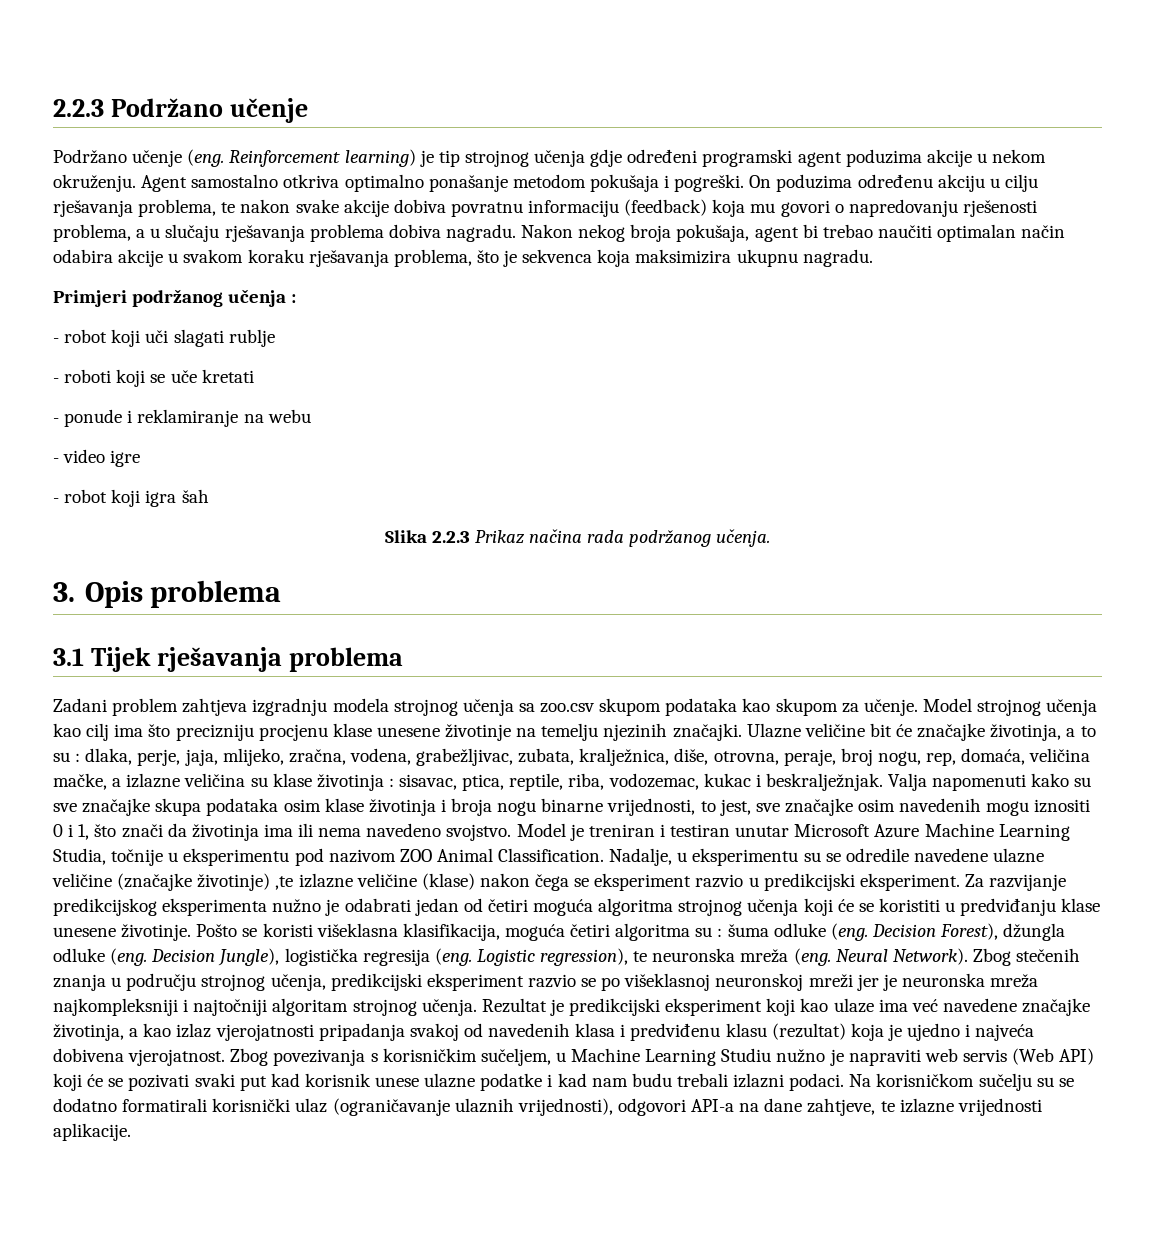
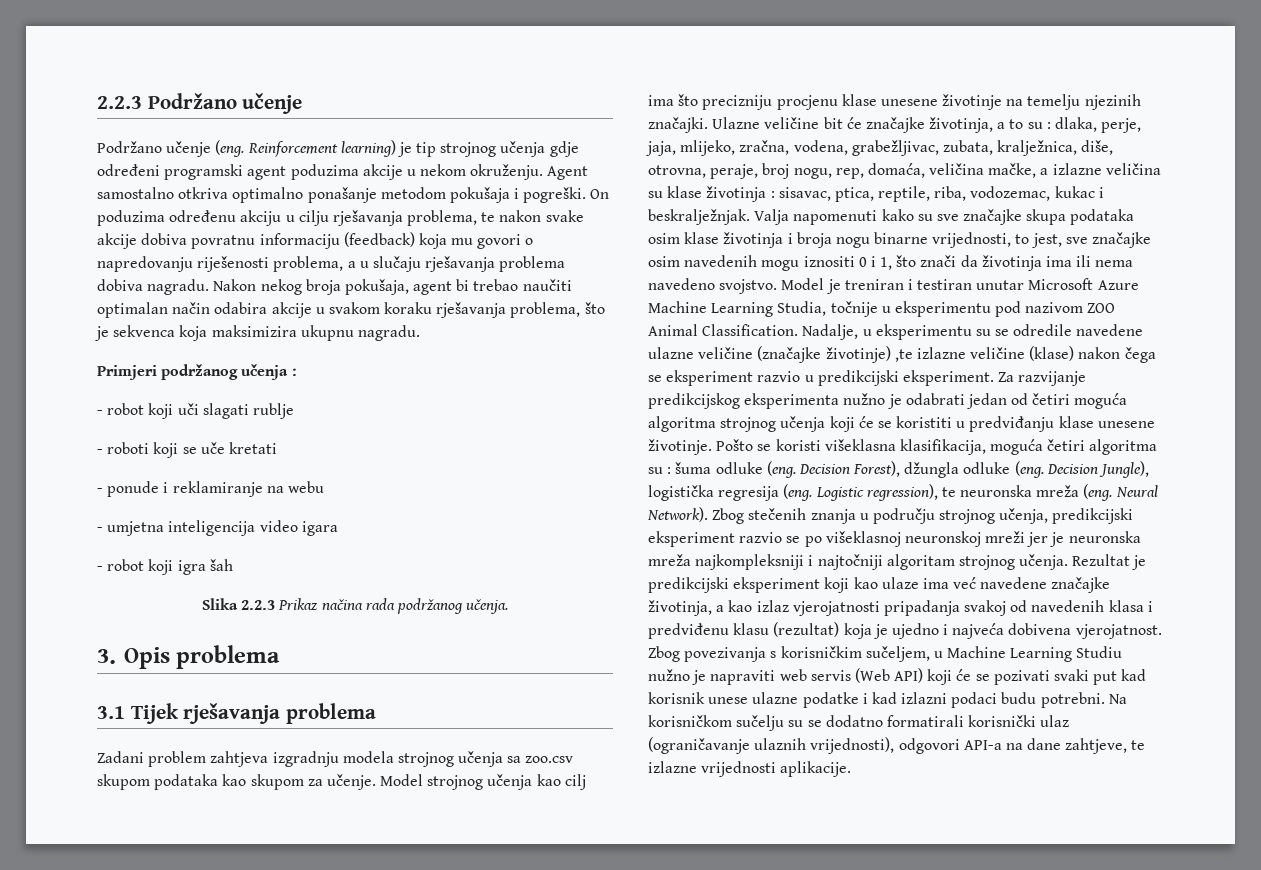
- On poduzima određenu akciju u cilju rješavanja problema, te nakon svake akcije dobiva povratnu informaciju (feedback) koja mu govori o napredovanju rješenosti problema, a u slučaju rješavanja problema dobiva nagradu.
+ On poduzima određenu akciju u cilju rješavanja problema, te nakon svake akcije dobiva povratnu informaciju (feedback) koja mu govori o napredovanju riješenosti problema, a u slučaju rješavanja problema dobiva nagradu.
- - video igre
+ - umjetna inteligencija video igara
- Zbog povezivanja s korisničkim sučeljem, u Machine Learning Studiu nužno je napraviti web servis (Web API) koji će se pozivati svaki put kad korisnik unese ulazne podatke i kad nam budu trebali izlazni podaci.
+ Zbog povezivanja s korisničkim sučeljem, u Machine Learning Studiu nužno je napraviti web servis (Web API) koji će se pozivati svaki put kad korisnik unese ulazne podatke i kad izlazni podaci budu potrebni.

